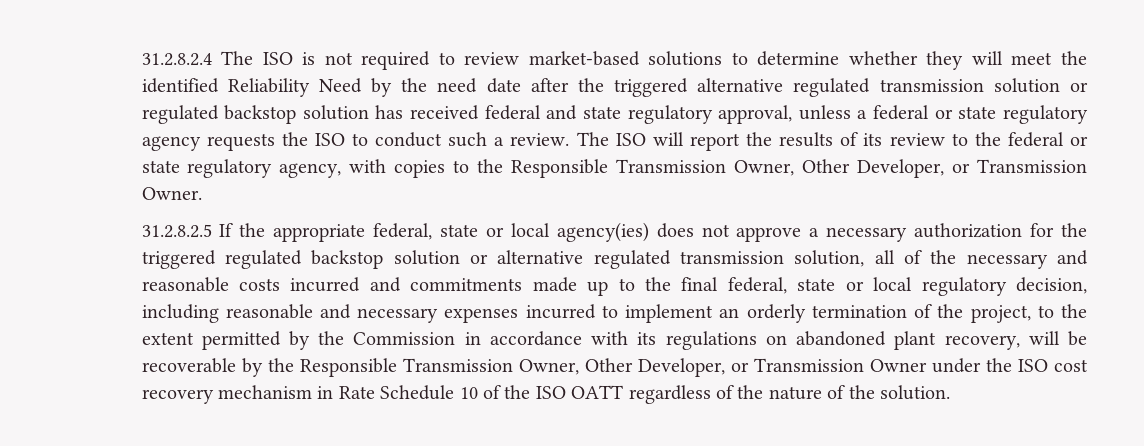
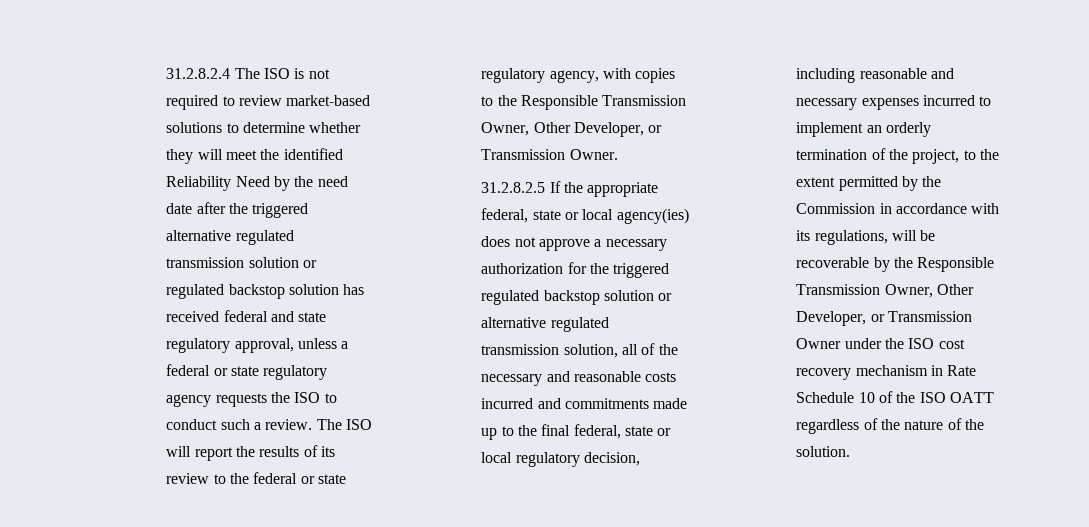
- 31.2.8.2.5 If the appropriate federal, state or local agency(ies) does not approve a necessary authorization for the triggered regulated backstop solution or alternative regulated transmission solution, all of the necessary and reasonable costs incurred and commitments made up to the final federal, state or local regulatory decision, including reasonable and necessary expenses incurred to implement an orderly termination of the project, to the extent permitted by the Commission in accordance with its regulations on abandoned plant recovery, will be recoverable by the Responsible Transmission Owner, Other Developer, or Transmission Owner under the ISO cost recovery mechanism in Rate Schedule 10 of the ISO OATT regardless of the nature of the solution.
+ 31.2.8.2.5 If the appropriate federal, state or local agency(ies) does not approve a necessary authorization for the triggered regulated backstop solution or alternative regulated transmission solution, all of the necessary and reasonable costs incurred and commitments made up to the final federal, state or local regulatory decision, including reasonable and necessary expenses incurred to implement an orderly termination of the project, to the extent permitted by the Commission in accordance with its regulations, will be recoverable by the Responsible Transmission Owner, Other Developer, or Transmission Owner under the ISO cost recovery mechanism in Rate Schedule 10 of the ISO OATT regardless of the nature of the solution.

